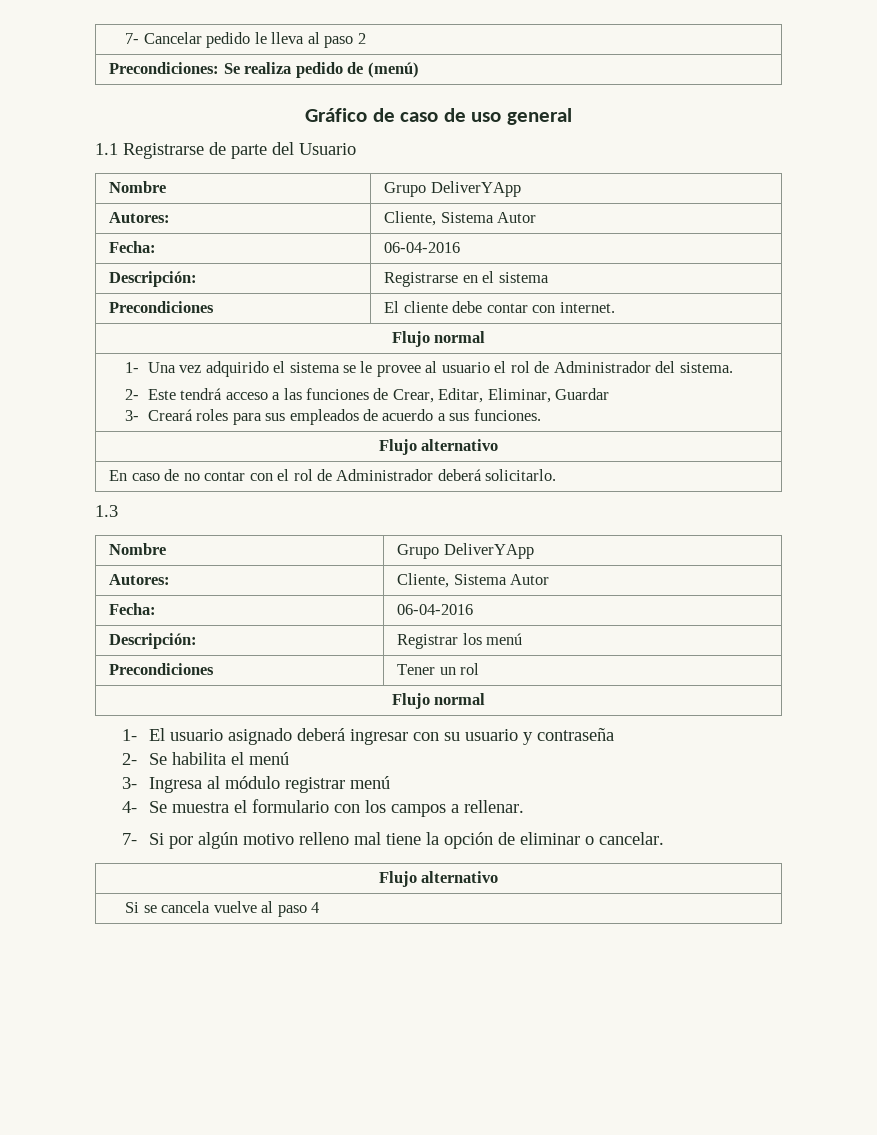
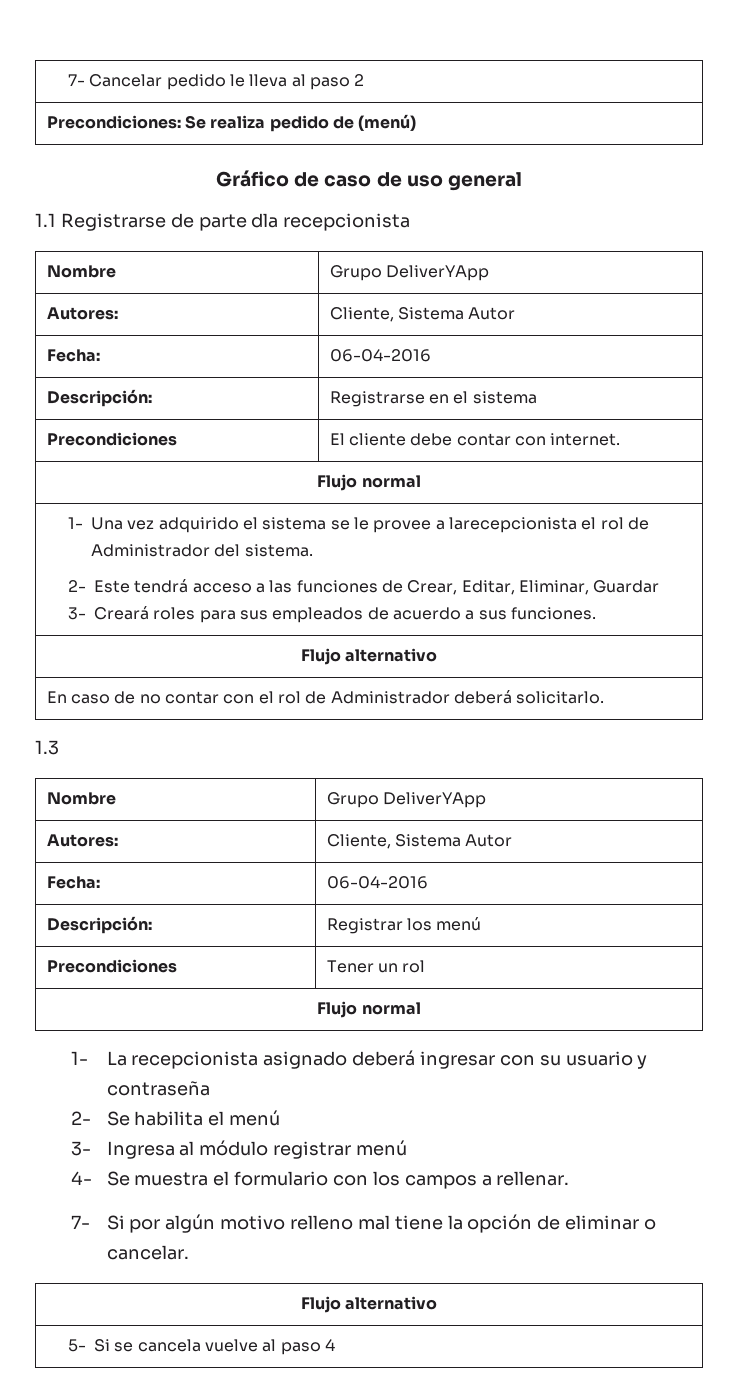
- 1.1 Registrarse de parte del Usuario
+ 1.1 Registrarse de parte dla recepcionista
- 1- Una vez adquirido el sistema se le provee al usuario el rol de Administrador del sistema.
+ 1- Una vez adquirido el sistema se le provee a larecepcionista el rol de Administrador del sistema.
- 1- El usuario asignado deberá ingresar con su usuario y contraseña
+ 1- La recepcionista asignado deberá ingresar con su usuario y contraseña
- Si se cancela vuelve al paso 4
+ 5- Si se cancela vuelve al paso 4

